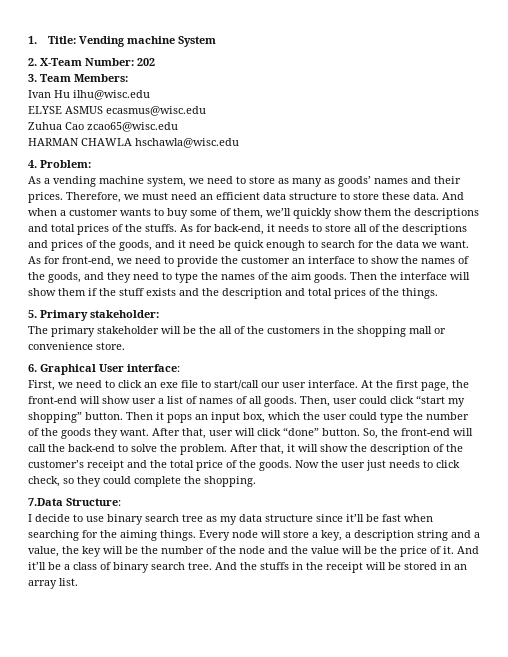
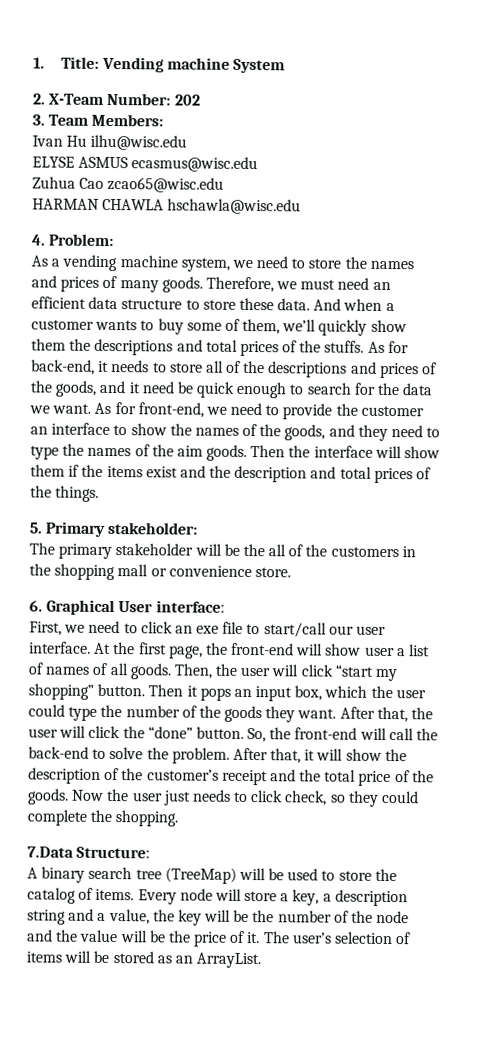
- As a vending machine system, we need to store as many as goods’ names and their prices.
+ As a vending machine system, we need to store the names and prices of many goods.
- Then the interface will show them if the stuff exists and the description and total prices of the things.
+ Then the interface will show them if the items exist and the description and total prices of the things.
- Then, user could click “start my shopping” button.
+ Then, the user will click “start my shopping” button.
- After that, user will click “done” button.
+ After that, the user will click the “done” button.
- I decide to use binary search tree as my data structure since it’ll be fast when searching for the aiming things.
+ A binary search tree (TreeMap) will be used to store the catalog of items.
- And it’ll be a class of binary search tree. And the stuffs in the receipt will be stored in an array list.
+ The user’s selection of items will be stored as an ArrayList.

